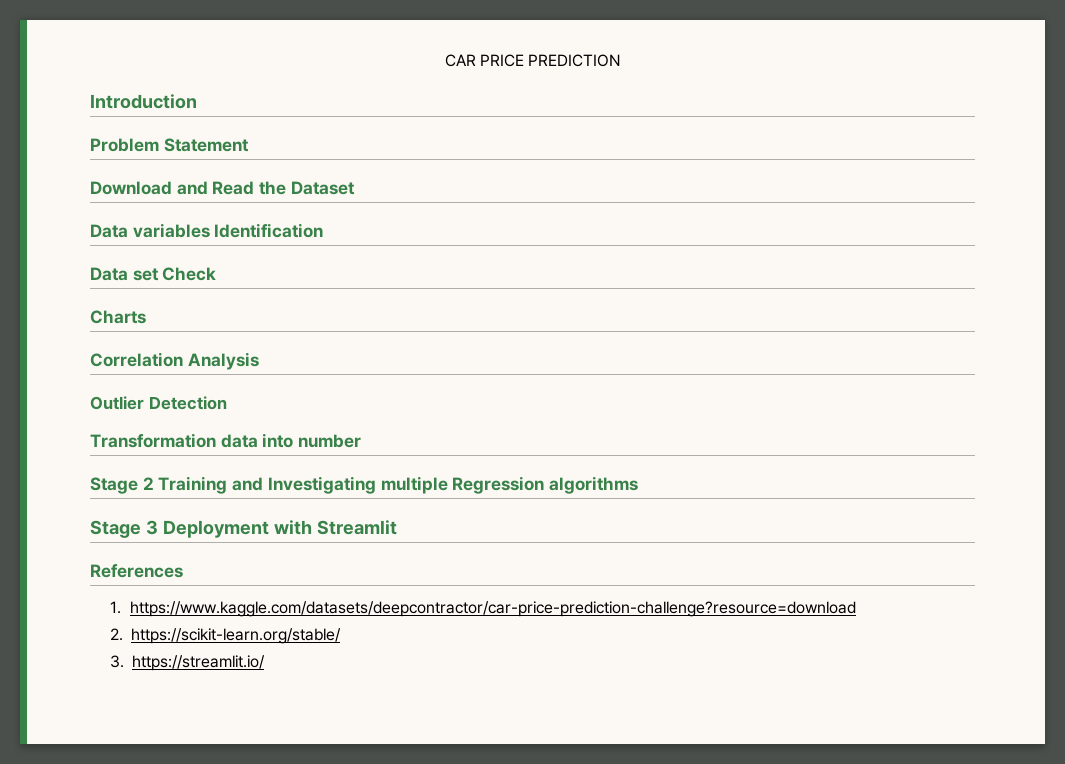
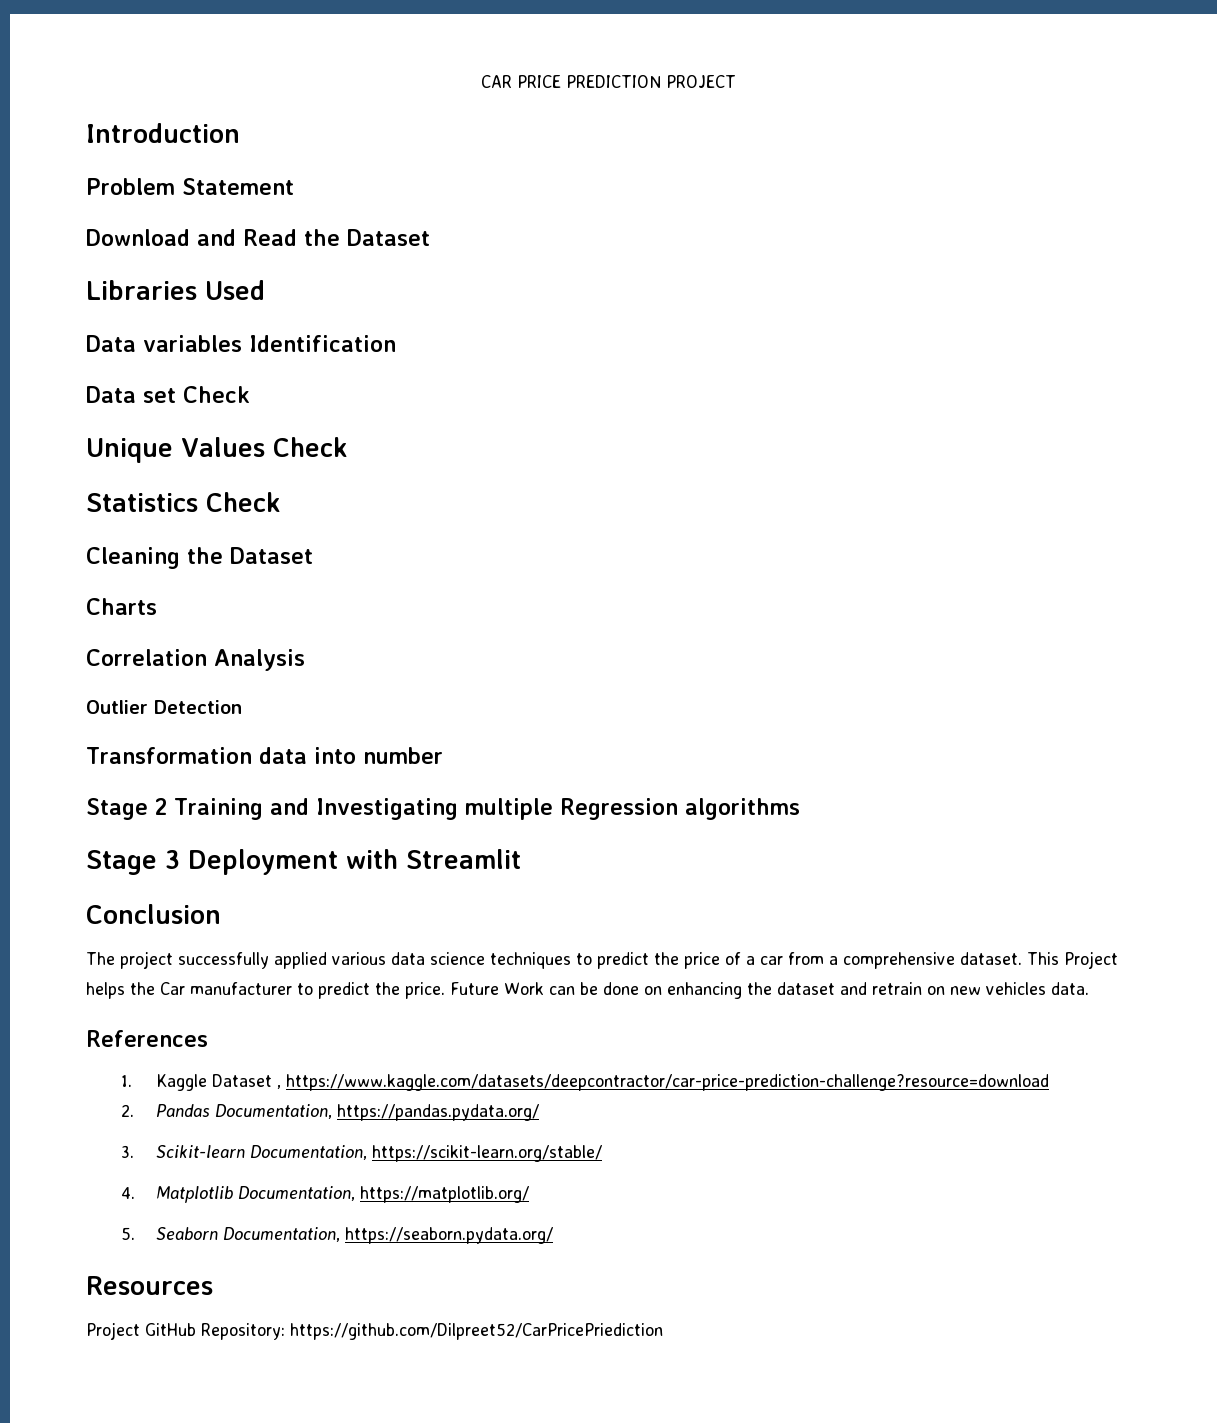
- CAR PRICE PREDICTION
+ CAR PRICE PREDICTION PROJECT
+ Libraries Used
+ Unique Values Check
+ Statistics Check
+ Cleaning the Dataset
+ Conclusion
+ The project successfully applied various data science techniques to predict the price of a car from a comprehensive dataset. This Project helps the Car manufacturer to predict the price. Future Work can be done on enhancing the dataset and retrain on new vehicles data.
- 1. https://www.kaggle.com/datasets/deepcontractor/car-price-prediction-challenge?resource=download
+ 1. Kaggle Dataset , https://www.kaggle.com/datasets/deepcontractor/car-price-prediction-challenge?resource=download
- 2. https://scikit-learn.org/stable/
- 3. https://streamlit.io/
+ 2. Pandas Documentation, https://pandas.pydata.org/
+ 3. Scikit-learn Documentation, https://scikit-learn.org/stable/
+ 4. Matplotlib Documentation, https://matplotlib.org/
+ 5. Seaborn Documentation, https://seaborn.pydata.org/
+ Resources
+ Project GitHub Repository: https://github.com/Dilpreet52/CarPricePriediction

